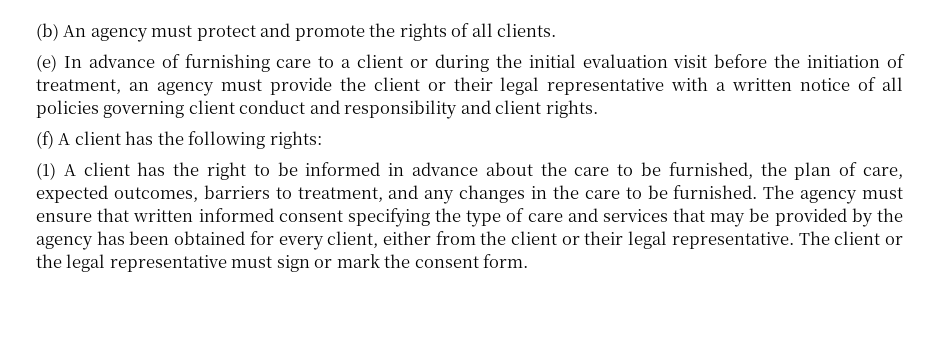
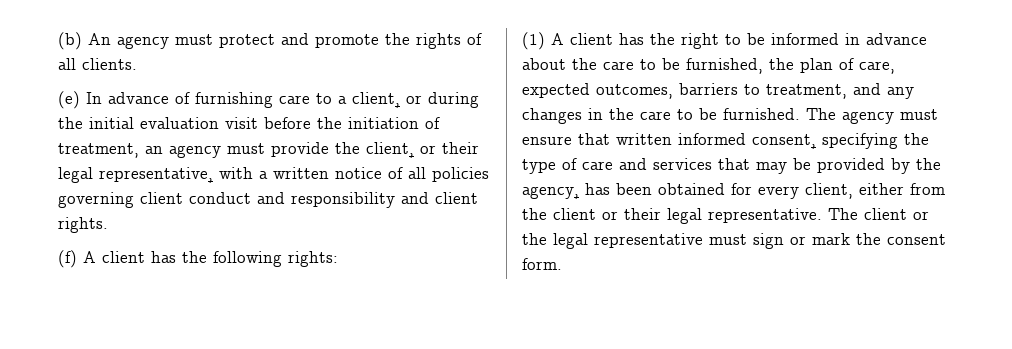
- (e) In advance of furnishing care to a client or during the initial evaluation visit before the initiation of treatment, an agency must provide the client or their legal representative with a written notice of all policies governing client conduct and responsibility and client rights.
+ (e) In advance of furnishing care to a client, or during the initial evaluation visit before the initiation of treatment, an agency must provide the client, or their legal representative, with a written notice of all policies governing client conduct and responsibility and client rights.
- The agency must ensure that written informed consent specifying the type of care and services that may be provided by the agency has been obtained for every client, either from the client or their legal representative.
+ The agency must ensure that written informed consent, specifying the type of care and services that may be provided by the agency, has been obtained for every client, either from the client or their legal representative.

